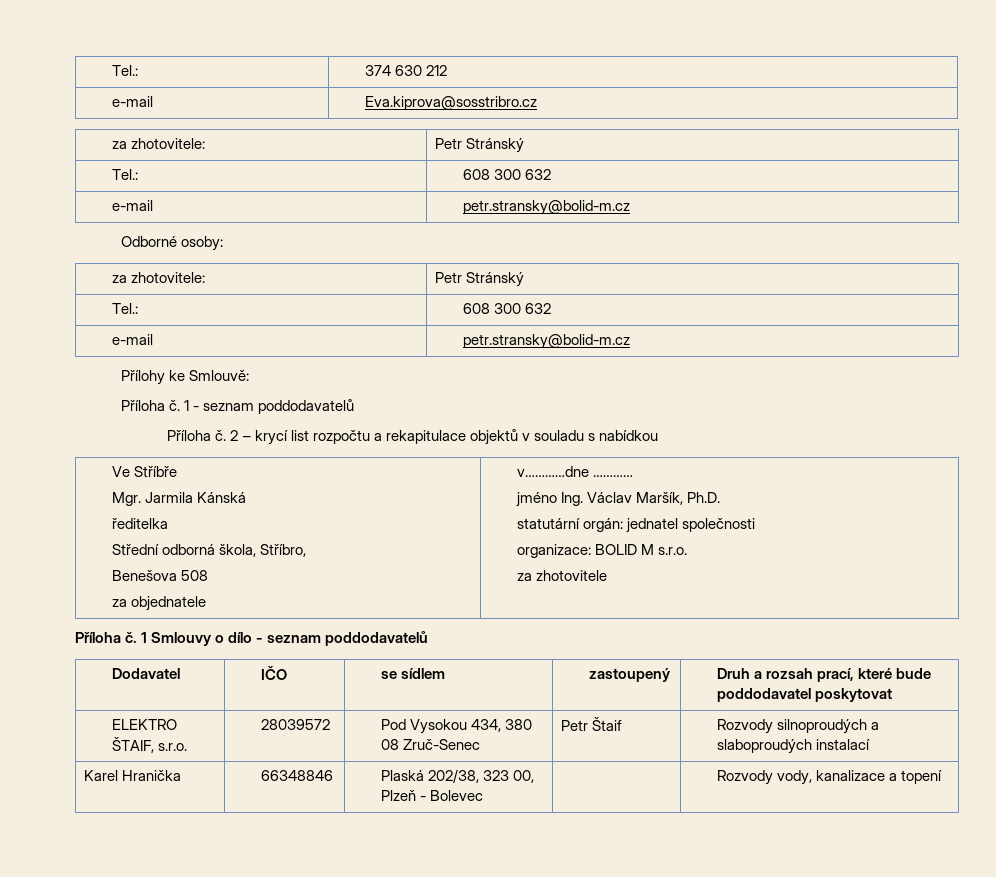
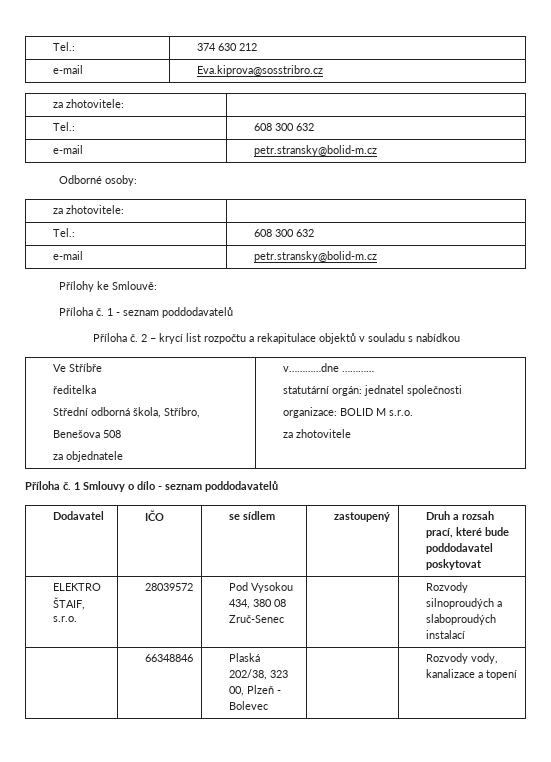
  e-mail | Eva.kiprova@sosstribro.cz
- za zhotovitele: | Petr Stránský
+ za zhotovitele: |
  Odborné osoby:
- za zhotovitele: | Petr Stránský
+ za zhotovitele: |
  Ve Stříbře
- Mgr. Jarmila Kánská
  ředitelka
  Střední odborná škola, Stříbro,
  Benešova 508
  za objednatele | v…………dne …………
- jméno Ing. Václav Maršík, Ph.D.
- ELEKTRO ŠTAIF, s.r.o. | 28039572 | Pod Vysokou 434, 380 08 Zruč-Senec | Petr Štaif | Rozvody silnoproudých a slaboproudých instalací
+ ELEKTRO ŠTAIF, s.r.o. | 28039572 | Pod Vysokou 434, 380 08 Zruč-Senec | | Rozvody silnoproudých a slaboproudých instalací
- Karel Hranička | 66348846 | Plaská 202/38, 323 00, Plzeň - Bolevec | | Rozvody vody, kanalizace a topení
+ | 66348846 | Plaská 202/38, 323 00, Plzeň - Bolevec | | Rozvody vody, kanalizace a topení

